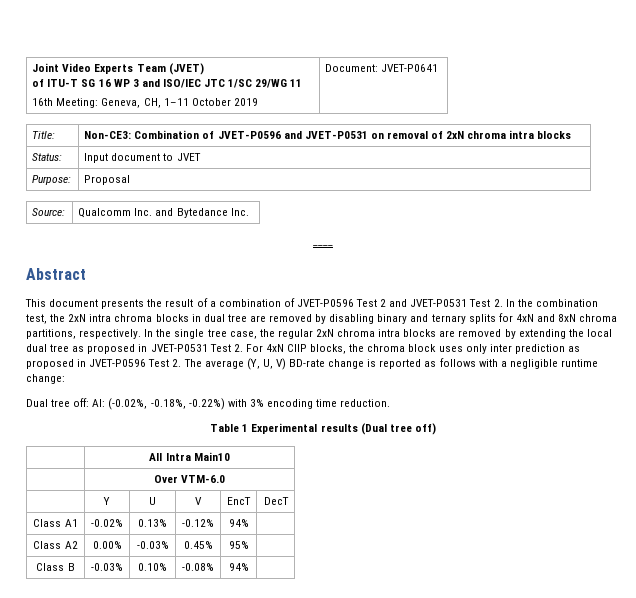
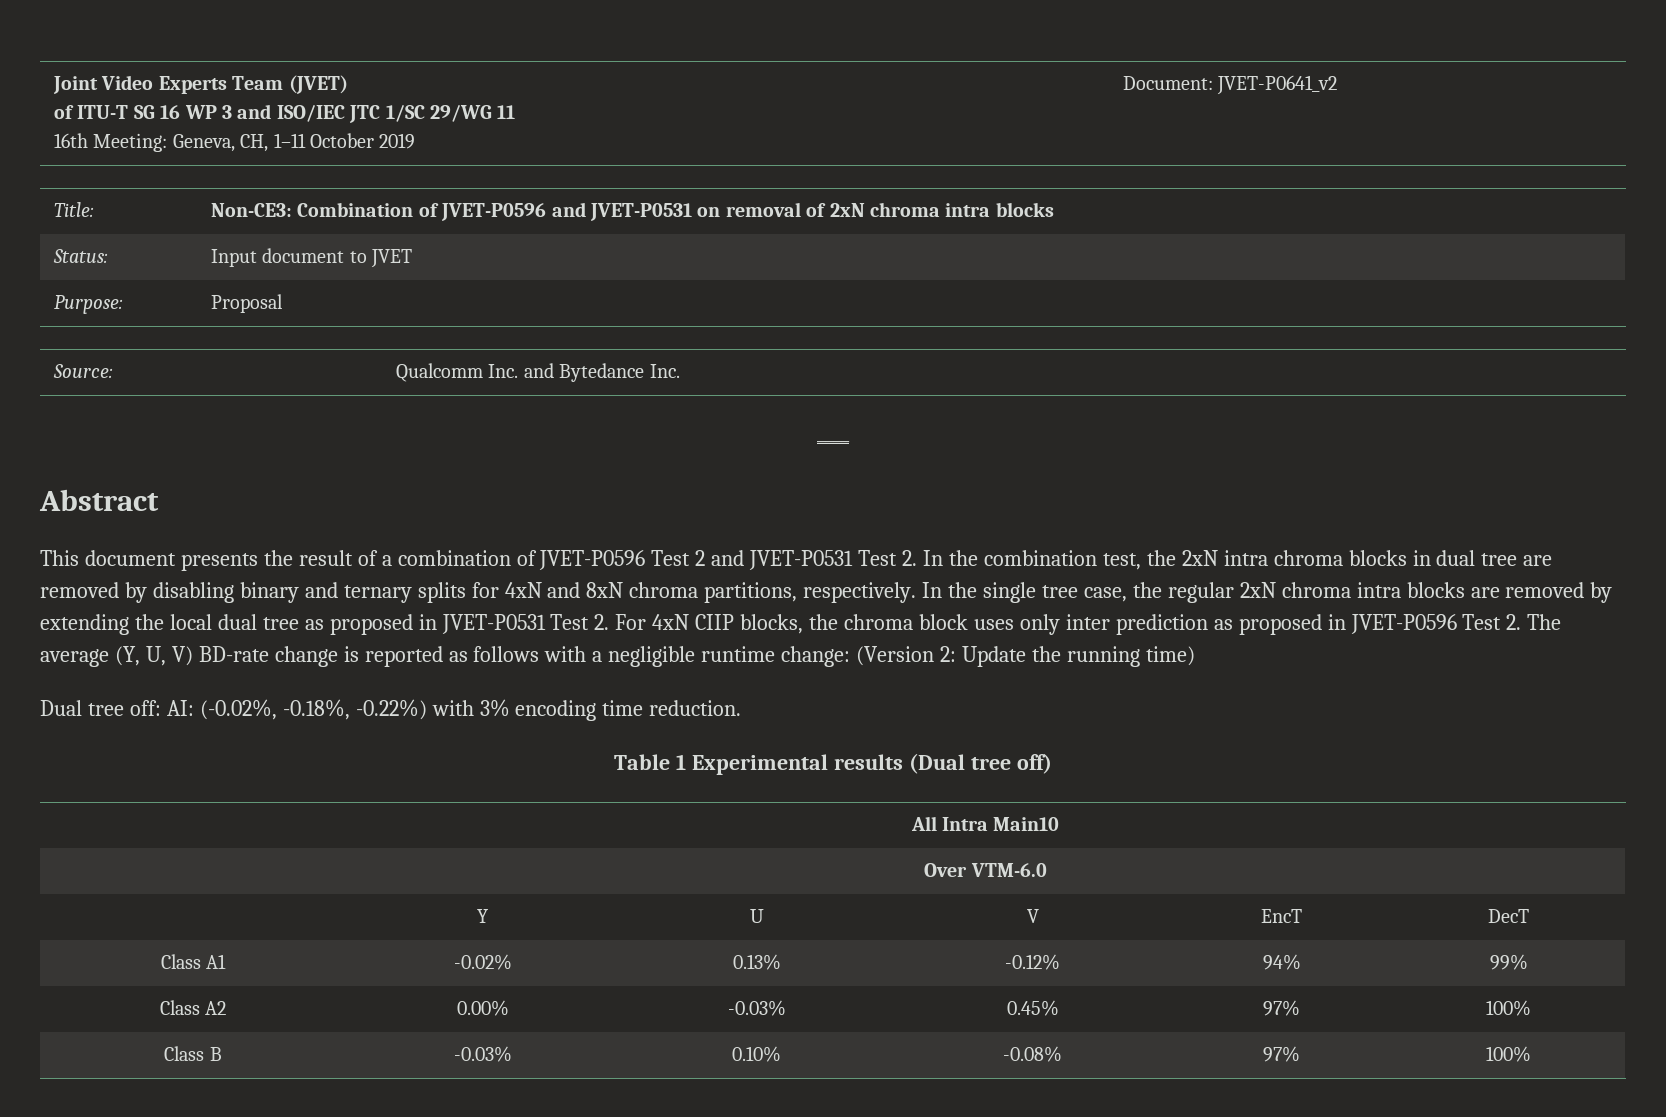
  Joint Video Experts Team (JVET)
  of ITU-T SG 16 WP 3 and ISO/IEC JTC 1/SC 29/WG 11
- 16th Meeting: Geneva, CH, 1–11 October 2019 | Document: JVET-P0641
+ 16th Meeting: Geneva, CH, 1–11 October 2019 | Document: JVET-P0641_v2
- In the single tree case, the regular 2xN chroma intra blocks are removed by extending the local dual tree as proposed in JVET-P0531 Test 2. For 4xN CIIP blocks, the chroma block uses only inter prediction as proposed in JVET-P0596 Test 2. The average (Y, U, V) BD-rate change is reported as follows with a negligible runtime change:
+ In the single tree case, the regular 2xN chroma intra blocks are removed by extending the local dual tree as proposed in JVET-P0531 Test 2. For 4xN CIIP blocks, the chroma block uses only inter prediction as proposed in JVET-P0596 Test 2. The average (Y, U, V) BD-rate change is reported as follows with a negligible runtime change: (Version 2: Update the running time)
- Class A1 | -0.02% | 0.13% | -0.12% | 94% |
+ Class A1 | -0.02% | 0.13% | -0.12% | 94% | 99%
- Class A2 | 0.00% | -0.03% | 0.45% | 95% |
+ Class A2 | 0.00% | -0.03% | 0.45% | 97% | 100%
- Class B | -0.03% | 0.10% | -0.08% | 94% |
+ Class B | -0.03% | 0.10% | -0.08% | 97% | 100%

